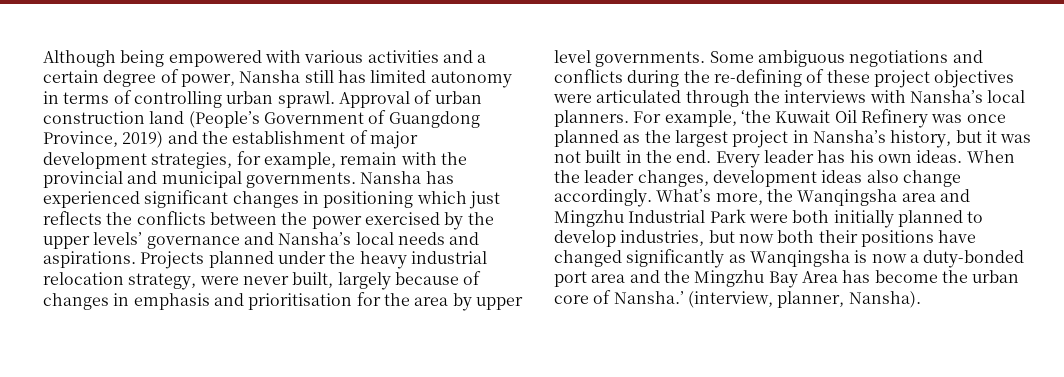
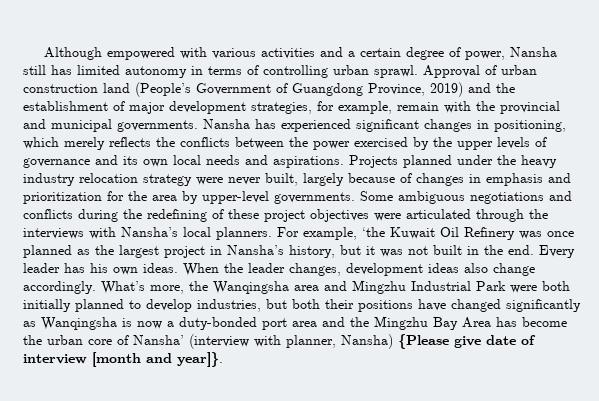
- Although being empowered with various activities and a certain degree of power, Nansha still has limited autonomy in terms of controlling urban sprawl.
+ Although empowered with various activities and a certain degree of power, Nansha still has limited autonomy in terms of controlling urban sprawl.
- Nansha has experienced significant changes in positioning which just reflects the conflicts between the power exercised by the upper levels’ governance and Nansha’s local needs and aspirations.
+ Nansha has experienced significant changes in positioning, which merely reflects the conflicts between the power exercised by the upper levels of governance and its own local needs and aspirations.
- Projects planned under the heavy industrial relocation strategy, were never built, largely because of changes in emphasis and prioritisation for the area by upper level governments.
+ Projects planned under the heavy industry relocation strategy were never built, largely because of changes in emphasis and prioritization for the area by upper-level governments.
- Some ambiguous negotiations and conflicts during the re-defining of these project objectives were articulated through the interviews with Nansha’s local planners.
+ Some ambiguous negotiations and conflicts during the redefining of these project objectives were articulated through the interviews with Nansha’s local planners.
- What’s more, the Wanqingsha area and Mingzhu Industrial Park were both initially planned to develop industries, but now both their positions have changed significantly as Wanqingsha is now a duty-bonded port area and the Mingzhu Bay Area has become the urban core of Nansha.’ (interview, planner, Nansha).
+ What’s more, the Wanqingsha area and Mingzhu Industrial Park were both initially planned to develop industries, but both their positions have changed significantly as Wanqingsha is now a duty-bonded port area and the Mingzhu Bay Area has become the urban core of Nansha’ (interview with planner, Nansha) {Please give date of interview [month and year]}.

